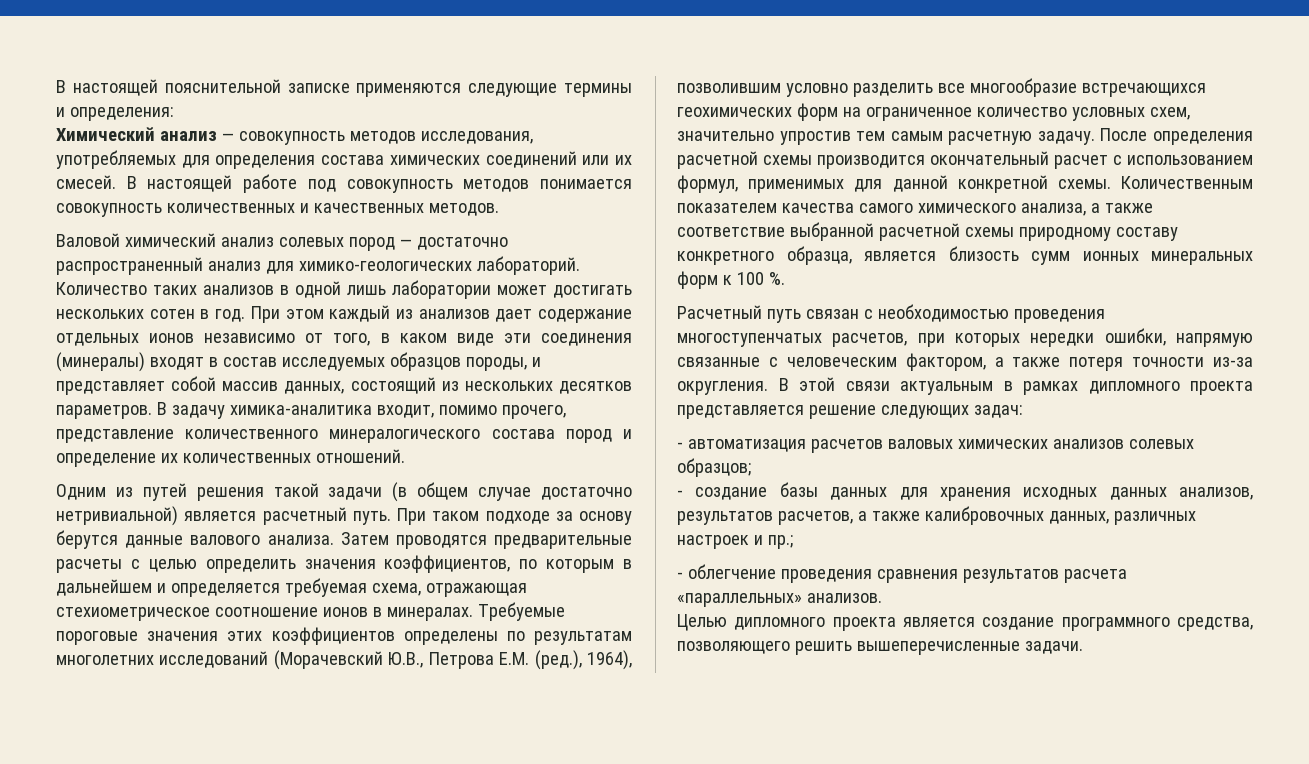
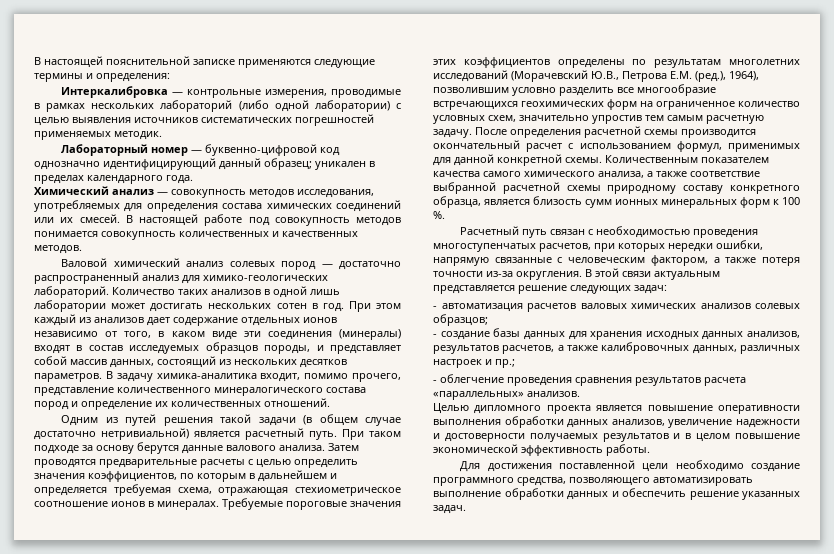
+ Интеркалибровка — контрольные измерения, проводимые в рамках нескольких лабораторий (либо одной лаборатории) с целью выявления источников систематических погрешностей применяемых методик.
+ Лабораторный номер — буквенно-цифровой код однозначно идентифицирующий данный образец; уникален в пределах календарного года.
- В этой связи актуальным в рамках дипломного проекта представляется решение следующих задач:
+ В этой связи актуальным представляется решение следующих задач:
- Целью дипломного проекта является создание программного средства, позволяющего решить вышеперечисленные задачи.
+ Целью дипломного проекта является повышение оперативности выполнения обработки данных анализов, увеличение надежности и достоверности получаемых результатов и в целом повышение экономической эффективность работы.
+ Для достижения поставленной цели необходимо создание программного средства, позволяющего автоматизировать выполнение обработки данных и обеспечить решение указанных задач.

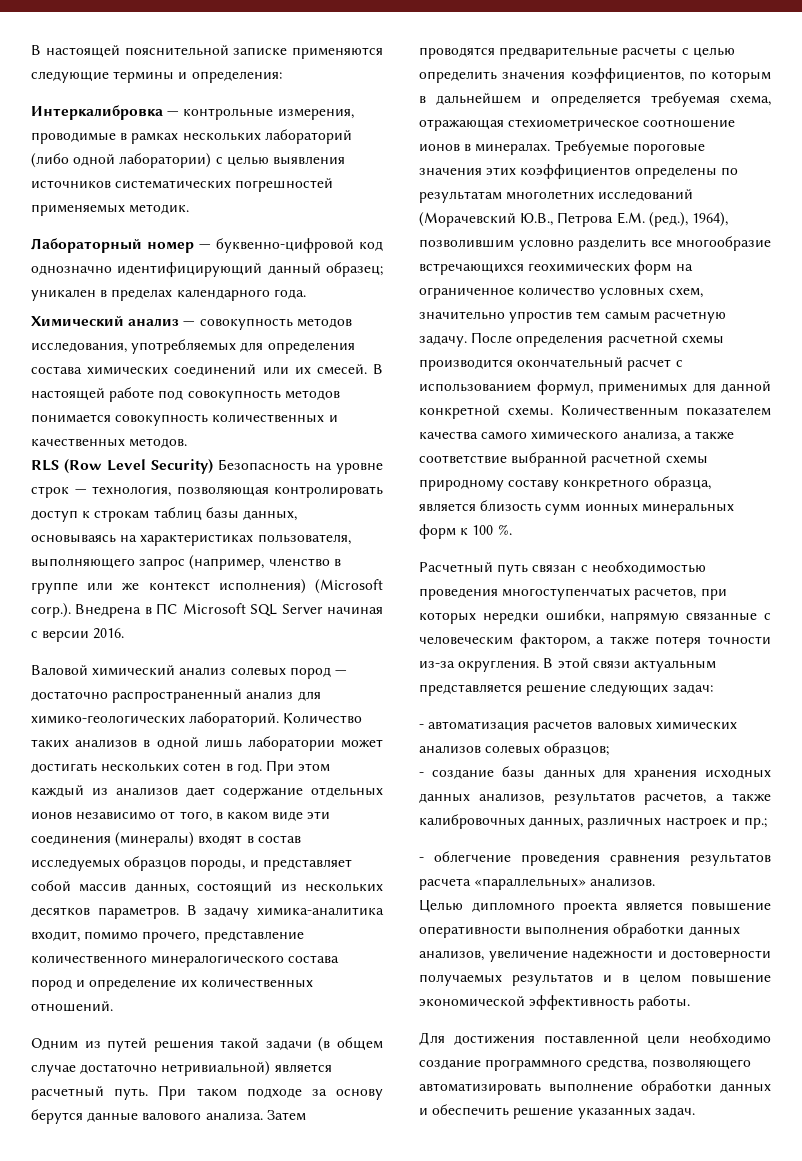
+ RLS (Row Level Security) Безопасность на уровне строк — технология, позволяющая контролировать доступ к строкам таблиц базы данных, основываясь на характеристиках пользователя, выполняющего запрос (например, членство в группе или же контекст исполнения) (Microsoft corp.). Внедрена в ПС Microsoft SQL Server начиная с версии 2016.

